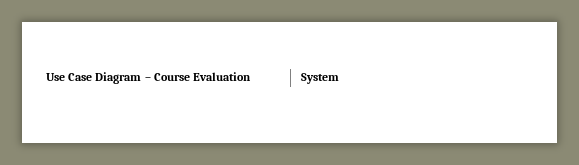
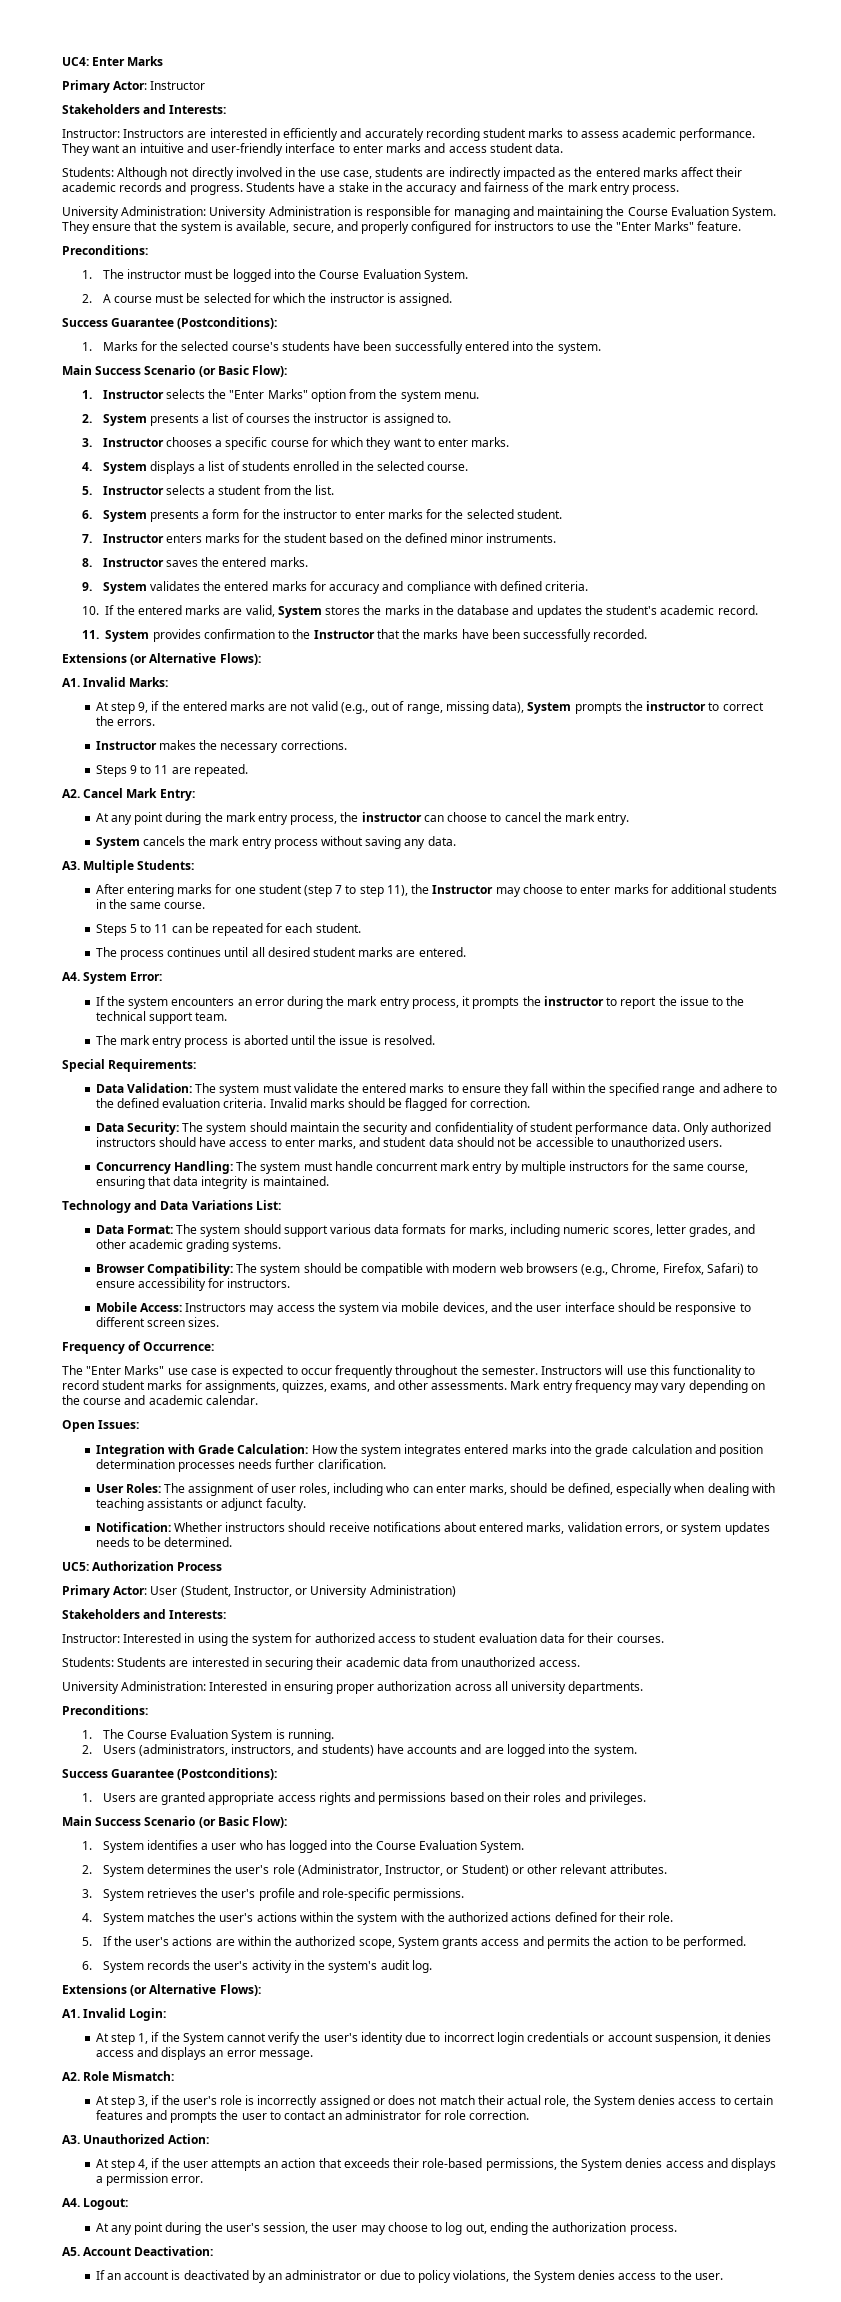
- Use Case Diagram – Course Evaluation System
+ UC4: Enter Marks
+ Primary Actor: Instructor
+ Stakeholders and Interests:
+ Instructor: Instructors are interested in efficiently and accurately recording student marks to assess academic performance. They want an intuitive and user-friendly interface to enter marks and access student data.
+ Students: Although not directly involved in the use case, students are indirectly impacted as the entered marks affect their academic records and progress. Students have a stake in the accuracy and fairness of the mark entry process.
+ University Administration: University Administration is responsible for managing and maintaining the Course Evaluation System. They ensure that the system is available, secure, and properly configured for instructors to use the "Enter Marks" feature.
+ Preconditions:
+ 1. The instructor must be logged into the Course Evaluation System.
+ 2. A course must be selected for which the instructor is assigned.
+ Success Guarantee (Postconditions):
+ 1. Marks for the selected course's students have been successfully entered into the system.
+ Main Success Scenario (or Basic Flow):
+ 1. Instructor selects the "Enter Marks" option from the system menu.
+ 2. System presents a list of courses the instructor is assigned to.
+ 3. Instructor chooses a specific course for which they want to enter marks.
+ 4. System displays a list of students enrolled in the selected course.
+ 5. Instructor selects a student from the list.
+ 6. System presents a form for the instructor to enter marks for the selected student.
+ 7. Instructor enters marks for the student based on the defined minor instruments.
+ 8. Instructor saves the entered marks.
+ 9. System validates the entered marks for accuracy and compliance with defined criteria.
+ 10. If the entered marks are valid, System stores the marks in the database and updates the student's academic record.
+ 11. System provides confirmation to the Instructor that the marks have been successfully recorded.
+ Extensions (or Alternative Flows):
+ A1. Invalid Marks:
+ At step 9, if the entered marks are not valid (e.g., out of range, missing data), System prompts the instructor to correct the errors.
+ Instructor makes the necessary corrections.
+ Steps 9 to 11 are repeated.
+ A2. Cancel Mark Entry:
+ At any point during the mark entry process, the instructor can choose to cancel the mark entry.
+ System cancels the mark entry process without saving any data.
+ A3. Multiple Students:
+ After entering marks for one student (step 7 to step 11), the Instructor may choose to enter marks for additional students in the same course.
+ Steps 5 to 11 can be repeated for each student.
+ The process continues until all desired student marks are entered.
+ A4. System Error:
+ If the system encounters an error during the mark entry process, it prompts the instructor to report the issue to the technical support team.
+ The mark entry process is aborted until the issue is resolved.
+ Special Requirements:
+ Data Validation: The system must validate the entered marks to ensure they fall within the specified range and adhere to the defined evaluation criteria. Invalid marks should be flagged for correction.
+ Data Security: The system should maintain the security and confidentiality of student performance data. Only authorized instructors should have access to enter marks, and student data should not be accessible to unauthorized users.
+ Concurrency Handling: The system must handle concurrent mark entry by multiple instructors for the same course, ensuring that data integrity is maintained.
+ Technology and Data Variations List:
+ Data Format: The system should support various data formats for marks, including numeric scores, letter grades, and other academic grading systems.
+ Browser Compatibility: The system should be compatible with modern web browsers (e.g., Chrome, Firefox, Safari) to ensure accessibility for instructors.
+ Mobile Access: Instructors may access the system via mobile devices, and the user interface should be responsive to different screen sizes.
+ Frequency of Occurrence:
+ The "Enter Marks" use case is expected to occur frequently throughout the semester. Instructors will use this functionality to record student marks for assignments, quizzes, exams, and other assessments. Mark entry frequency may vary depending on the course and academic calendar.
+ Open Issues:
+ Integration with Grade Calculation: How the system integrates entered marks into the grade calculation and position determination processes needs further clarification.
+ User Roles: The assignment of user roles, including who can enter marks, should be defined, especially when dealing with teaching assistants or adjunct faculty.
+ Notification: Whether instructors should receive notifications about entered marks, validation errors, or system updates needs to be determined.
+ UC5: Authorization Process
+ Primary Actor: User (Student, Instructor, or University Administration)
+ Stakeholders and Interests:
+ Instructor: Interested in using the system for authorized access to student evaluation data for their courses.
+ Students: Students are interested in securing their academic data from unauthorized access.
+ University Administration: Interested in ensuring proper authorization across all university departments.
+ Preconditions:
+ 1. The Course Evaluation System is running.
+ 2. Users (administrators, instructors, and students) have accounts and are logged into the system.
+ Success Guarantee (Postconditions):
+ 1. Users are granted appropriate access rights and permissions based on their roles and privileges.
+ Main Success Scenario (or Basic Flow):
+ 1. System identifies a user who has logged into the Course Evaluation System.
+ 2. System determines the user's role (Administrator, Instructor, or Student) or other relevant attributes.
+ 3. System retrieves the user's profile and role-specific permissions.
+ 4. System matches the user's actions within the system with the authorized actions defined for their role.
+ 5. If the user's actions are within the authorized scope, System grants access and permits the action to be performed.
+ 6. System records the user's activity in the system's audit log.
+ Extensions (or Alternative Flows):
+ A1. Invalid Login:
+ At step 1, if the System cannot verify the user's identity due to incorrect login credentials or account suspension, it denies access and displays an error message.
+ A2. Role Mismatch:
+ At step 3, if the user's role is incorrectly assigned or does not match their actual role, the System denies access to certain features and prompts the user to contact an administrator for role correction.
+ A3. Unauthorized Action:
+ At step 4, if the user attempts an action that exceeds their role-based permissions, the System denies access and displays a permission error.
+ A4. Logout:
+ At any point during the user's session, the user may choose to log out, ending the authorization process.
+ A5. Account Deactivation:
+ If an account is deactivated by an administrator or due to policy violations, the System denies access to the user.

